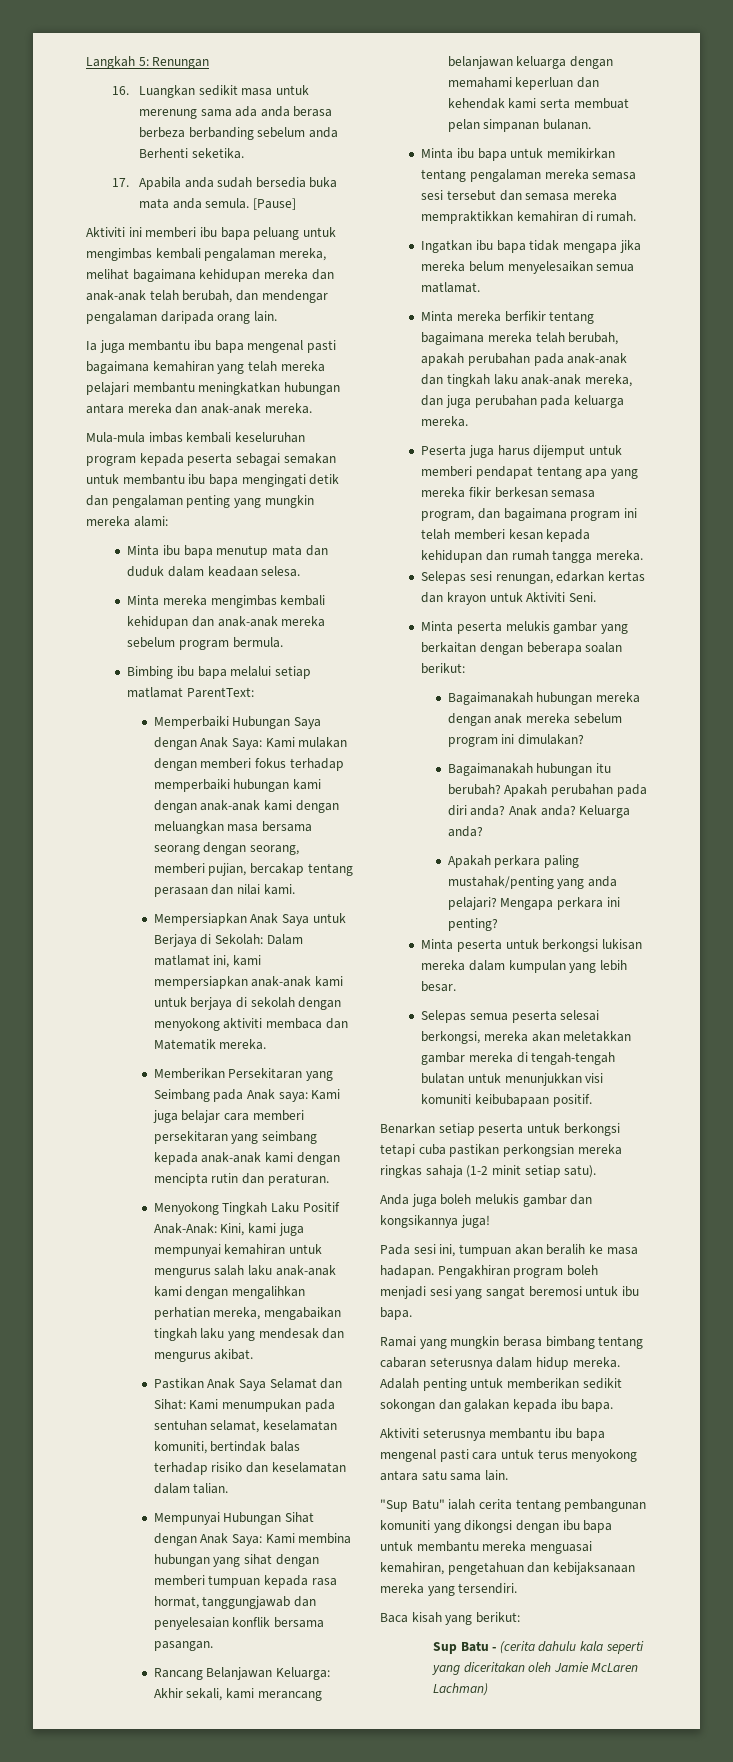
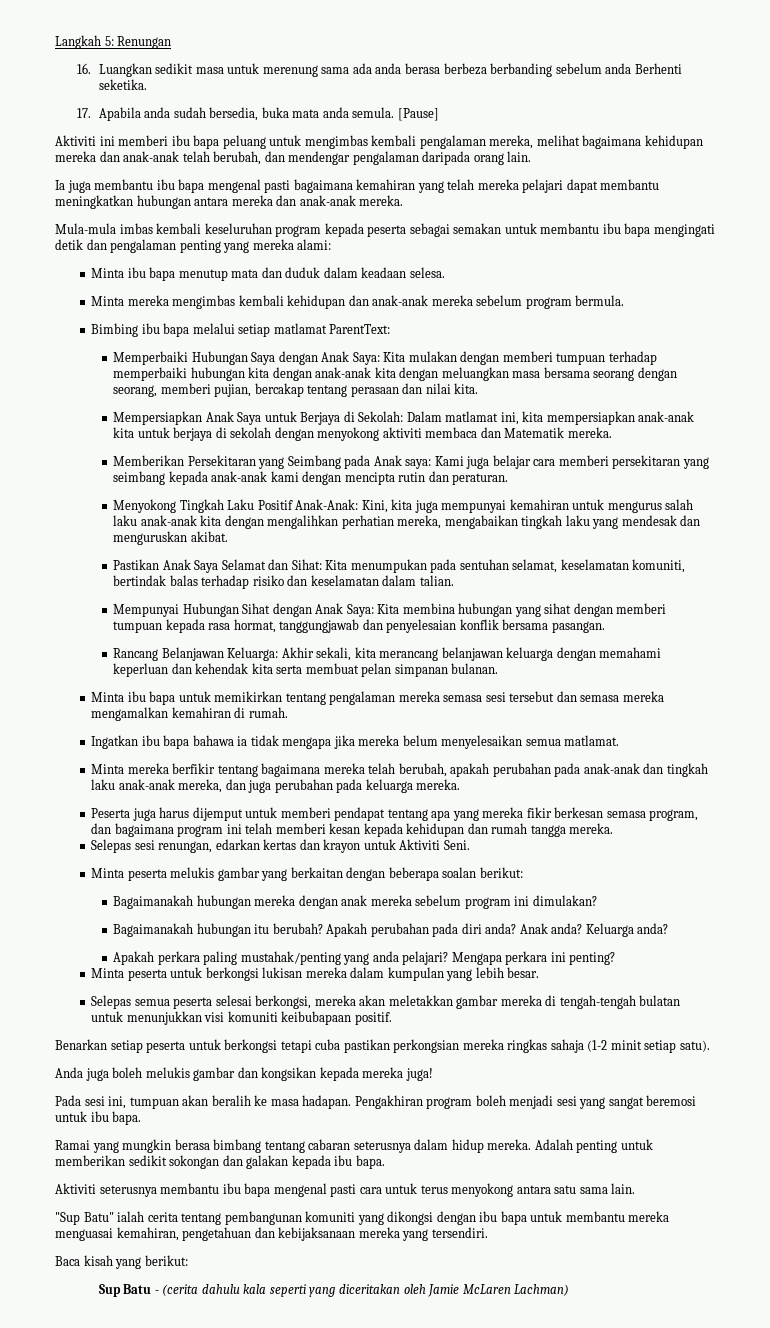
- 17. Apabila anda sudah bersedia buka mata anda semula.
+ 17. Apabila anda sudah bersedia, buka mata anda semula.
- Ia juga membantu ibu bapa mengenal pasti bagaimana kemahiran yang telah mereka pelajari membantu meningkatkan hubungan antara mereka dan anak-anak mereka.
+ Ia juga membantu ibu bapa mengenal pasti bagaimana kemahiran yang telah mereka pelajari dapat membantu meningkatkan hubungan antara mereka dan anak-anak mereka.
- Mula-mula imbas kembali keseluruhan program kepada peserta sebagai semakan untuk membantu ibu bapa mengingati detik dan pengalaman penting yang mungkin mereka alami:
+ Mula-mula imbas kembali keseluruhan program kepada peserta sebagai semakan untuk membantu ibu bapa mengingati detik dan pengalaman penting yang mereka alami:
- Memperbaiki Hubungan Saya dengan Anak Saya: Kami mulakan dengan memberi fokus terhadap memperbaiki hubungan kami dengan anak-anak kami dengan meluangkan masa bersama seorang dengan seorang, memberi pujian, bercakap tentang perasaan dan nilai kami.
+ Memperbaiki Hubungan Saya dengan Anak Saya: Kita mulakan dengan memberi tumpuan terhadap memperbaiki hubungan kita dengan anak-anak kita dengan meluangkan masa bersama seorang dengan seorang, memberi pujian, bercakap tentang perasaan dan nilai kita.
- Mempersiapkan Anak Saya untuk Berjaya di Sekolah: Dalam matlamat ini, kami mempersiapkan anak-anak kami untuk berjaya di sekolah dengan menyokong aktiviti membaca dan Matematik mereka.
+ Mempersiapkan Anak Saya untuk Berjaya di Sekolah: Dalam matlamat ini, kita mempersiapkan anak-anak kita untuk berjaya di sekolah dengan menyokong aktiviti membaca dan Matematik mereka.
- Menyokong Tingkah Laku Positif Anak-Anak: Kini, kami juga mempunyai kemahiran untuk mengurus salah laku anak-anak kami dengan mengalihkan perhatian mereka, mengabaikan tingkah laku yang mendesak dan mengurus akibat.
+ Menyokong Tingkah Laku Positif Anak-Anak: Kini, kita juga mempunyai kemahiran untuk mengurus salah laku anak-anak kita dengan mengalihkan perhatian mereka, mengabaikan tingkah laku yang mendesak dan menguruskan akibat.
- Pastikan Anak Saya Selamat dan Sihat: Kami menumpukan pada sentuhan selamat, keselamatan komuniti, bertindak balas terhadap risiko dan keselamatan dalam talian.
+ Pastikan Anak Saya Selamat dan Sihat: Kita menumpukan pada sentuhan selamat, keselamatan komuniti, bertindak balas terhadap risiko dan keselamatan dalam talian.
- Mempunyai Hubungan Sihat dengan Anak Saya: Kami membina hubungan yang sihat dengan memberi tumpuan kepada rasa hormat, tanggungjawab dan penyelesaian konflik bersama pasangan.
+ Mempunyai Hubungan Sihat dengan Anak Saya: Kita membina hubungan yang sihat dengan memberi tumpuan kepada rasa hormat, tanggungjawab dan penyelesaian konflik bersama pasangan.
- Rancang Belanjawan Keluarga: Akhir sekali, kami merancang belanjawan keluarga dengan memahami keperluan dan kehendak kami serta membuat pelan simpanan bulanan.
+ Rancang Belanjawan Keluarga: Akhir sekali, kita merancang belanjawan keluarga dengan memahami keperluan dan kehendak kita serta membuat pelan simpanan bulanan.
- Minta ibu bapa untuk memikirkan tentang pengalaman mereka semasa sesi tersebut dan semasa mereka mempraktikkan kemahiran di rumah.
+ Minta ibu bapa untuk memikirkan tentang pengalaman mereka semasa sesi tersebut dan semasa mereka mengamalkan kemahiran di rumah.
- Ingatkan ibu bapa tidak mengapa jika mereka belum menyelesaikan semua matlamat.
+ Ingatkan ibu bapa bahawa ia tidak mengapa jika mereka belum menyelesaikan semua matlamat.
- Anda juga boleh melukis gambar dan kongsikannya juga!
+ Anda juga boleh melukis gambar dan kongsikan kepada mereka juga!

